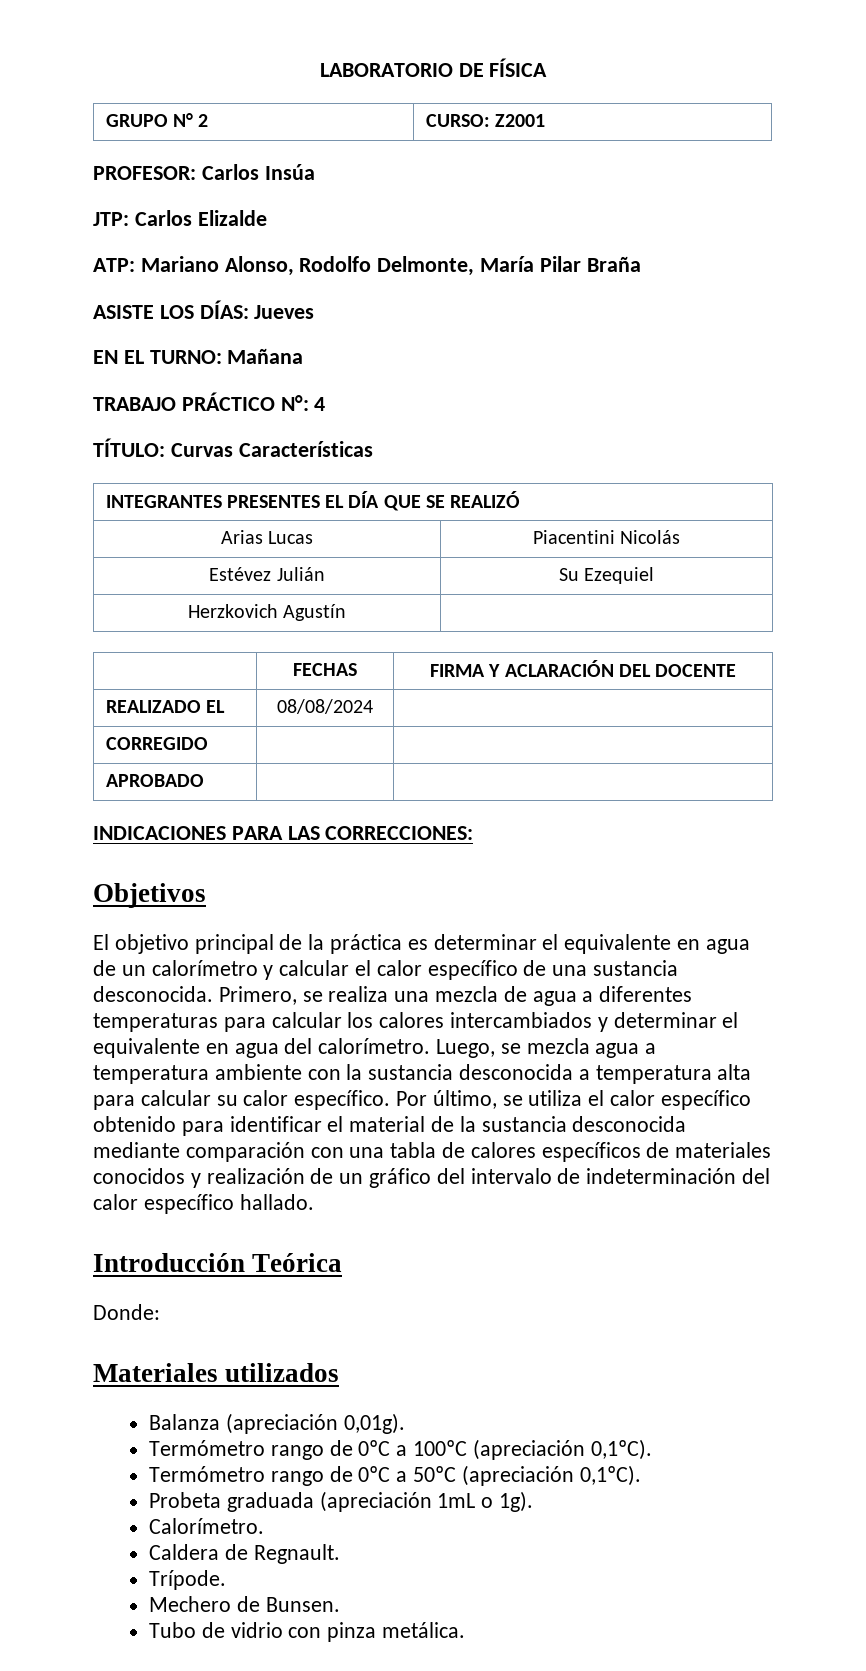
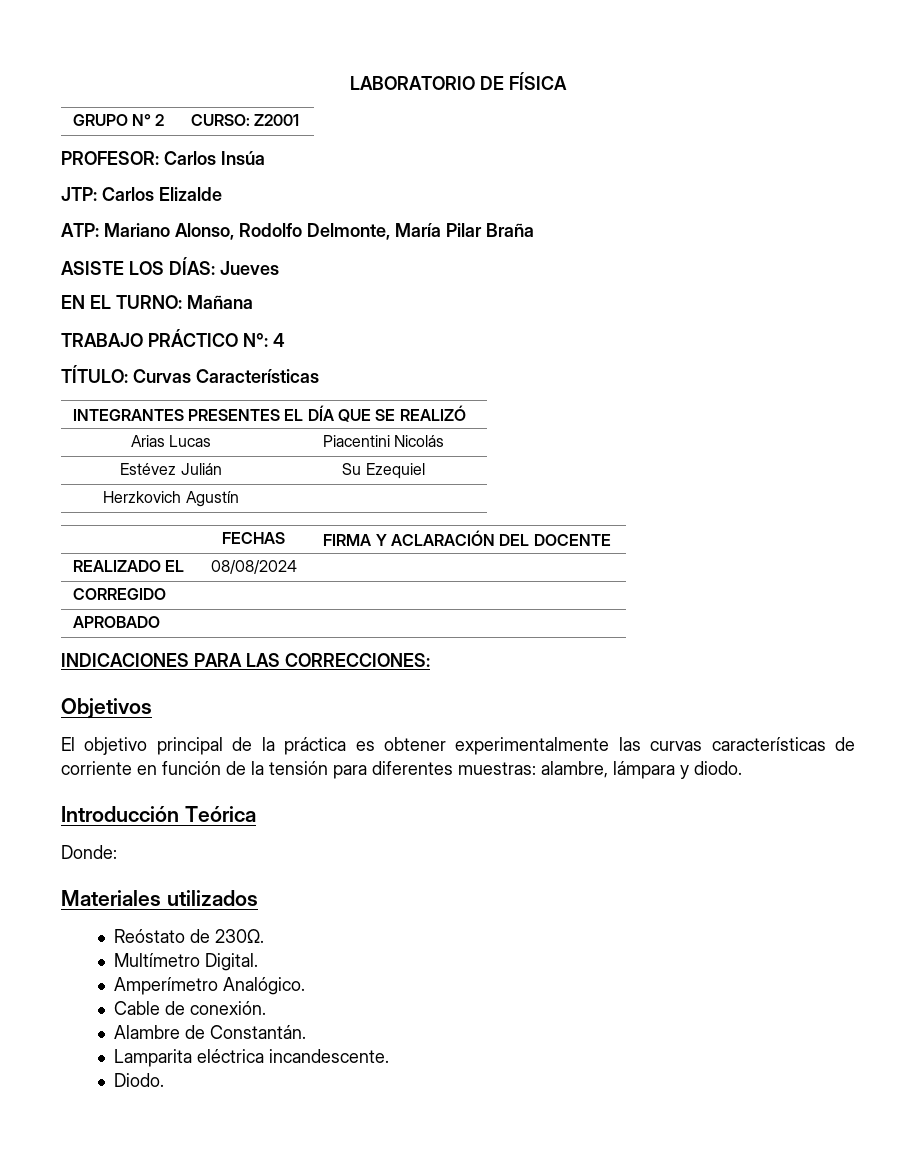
- El objetivo principal de la práctica es determinar el equivalente en agua de un calorímetro y calcular el calor específico de una sustancia desconocida. Primero, se realiza una mezcla de agua a diferentes temperaturas para calcular los calores intercambiados y determinar el equivalente en agua del calorímetro. Luego, se mezcla agua a temperatura ambiente con la sustancia desconocida a temperatura alta para calcular su calor específico. Por último, se utiliza el calor específico obtenido para identificar el material de la sustancia desconocida mediante comparación con una tabla de calores específicos de materiales conocidos y realización de un gráfico del intervalo de indeterminación del calor específico hallado.
+ El objetivo principal de la práctica es obtener experimentalmente las curvas características de corriente en función de la tensión para diferentes muestras: alambre, lámpara y diodo.
- Balanza (apreciación 0,01g).
- Termómetro rango de 0ºC a 100ºC (apreciación 0,1ºC).
- Termómetro rango de 0ºC a 50ºC (apreciación 0,1ºC).
- Probeta graduada (apreciación 1mL o 1g).
- Calorímetro.
- Caldera de Regnault.
- Trípode.
- Mechero de Bunsen.
- Tubo de vidrio con pinza metálica.
+ Reóstato de 230Ω.
+ Multímetro Digital.
+ Amperímetro Analógico.
+ Cable de conexión.
+ Alambre de Constantán.
+ Lamparita eléctrica incandescente.
+ Diodo.

